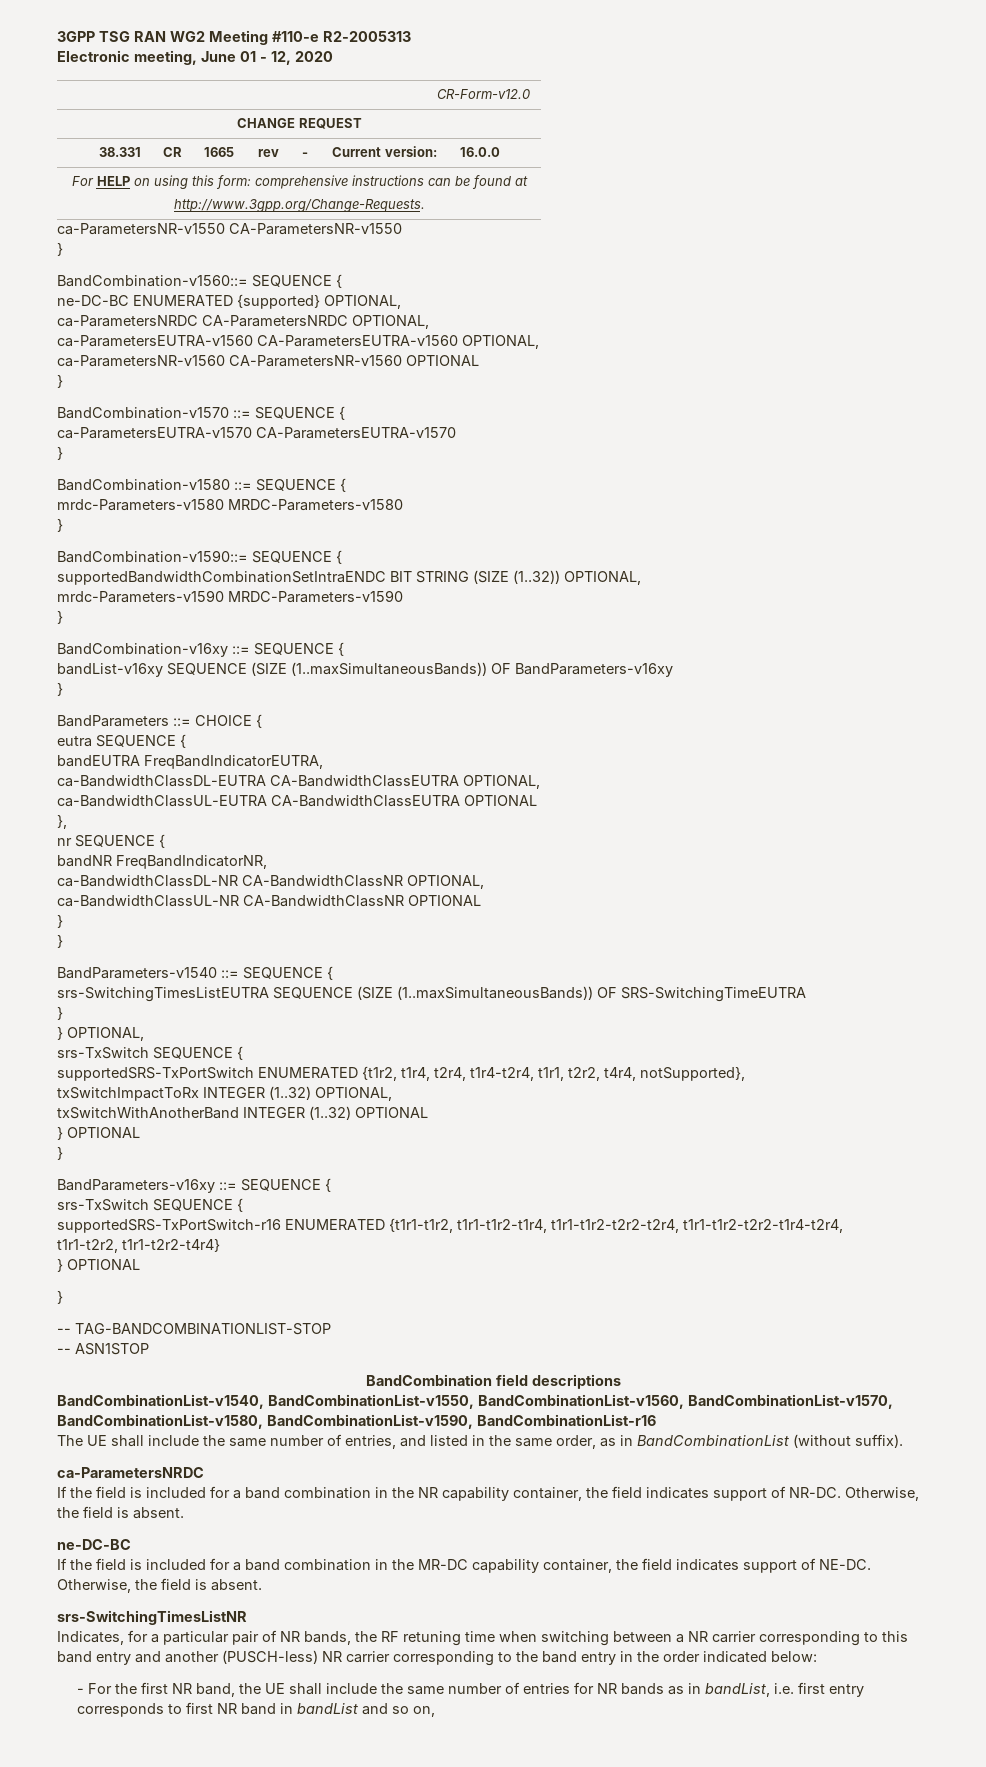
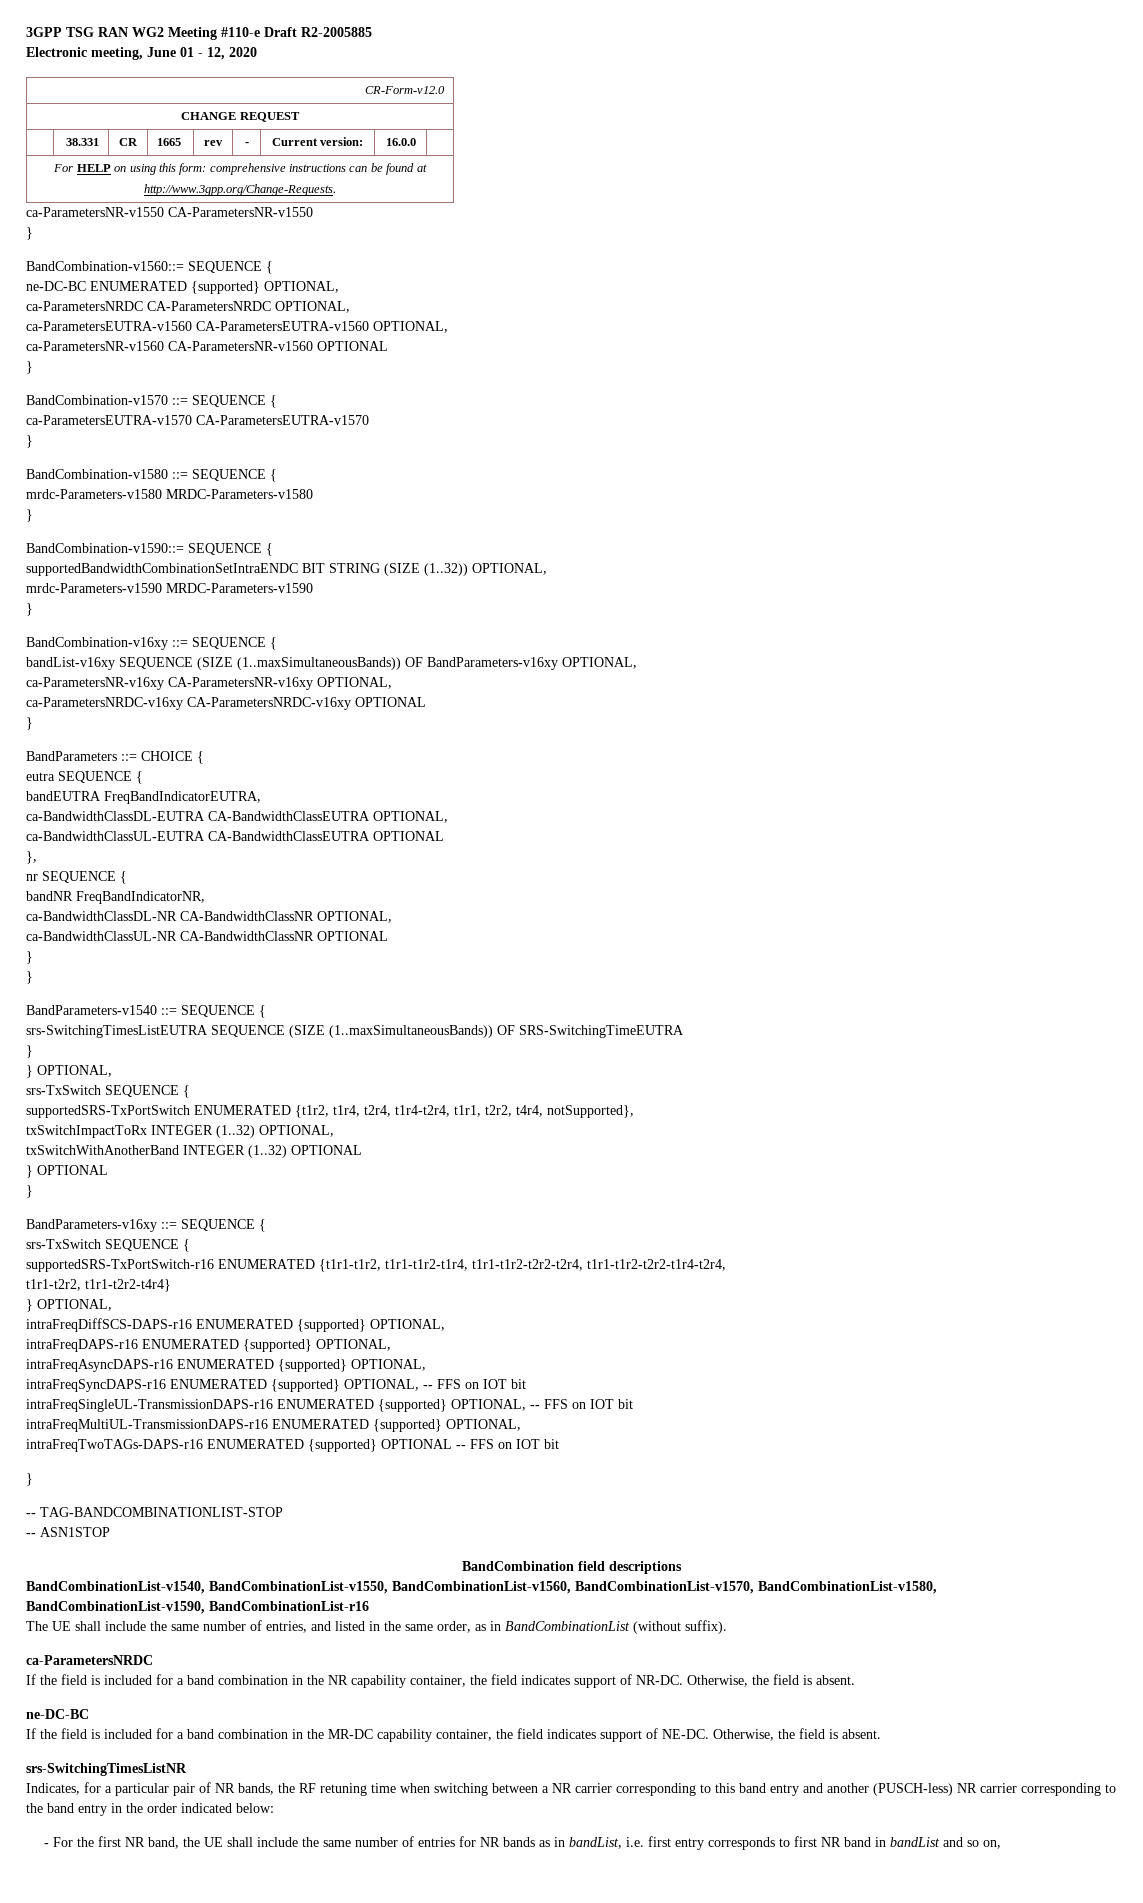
- 3GPP TSG RAN WG2 Meeting #110-e R2-2005313
+ 3GPP TSG RAN WG2 Meeting #110-e Draft R2-2005885
- bandList-v16xy SEQUENCE (SIZE (1..maxSimultaneousBands)) OF BandParameters-v16xy
+ bandList-v16xy SEQUENCE (SIZE (1..maxSimultaneousBands)) OF BandParameters-v16xy OPTIONAL,
+ ca-ParametersNR-v16xy CA-ParametersNR-v16xy OPTIONAL,
+ ca-ParametersNRDC-v16xy CA-ParametersNRDC-v16xy OPTIONAL
  t1r1-t2r2, t1r1-t2r2-t4r4}
- } OPTIONAL
+ } OPTIONAL,
+ intraFreqDiffSCS-DAPS-r16 ENUMERATED {supported} OPTIONAL,
+ intraFreqDAPS-r16 ENUMERATED {supported} OPTIONAL,
+ intraFreqAsyncDAPS-r16 ENUMERATED {supported} OPTIONAL,
+ intraFreqSyncDAPS-r16 ENUMERATED {supported} OPTIONAL, -- FFS on IOT bit
+ intraFreqSingleUL-TransmissionDAPS-r16 ENUMERATED {supported} OPTIONAL, -- FFS on IOT bit
+ intraFreqMultiUL-TransmissionDAPS-r16 ENUMERATED {supported} OPTIONAL,
+ intraFreqTwoTAGs-DAPS-r16 ENUMERATED {supported} OPTIONAL -- FFS on IOT bit

